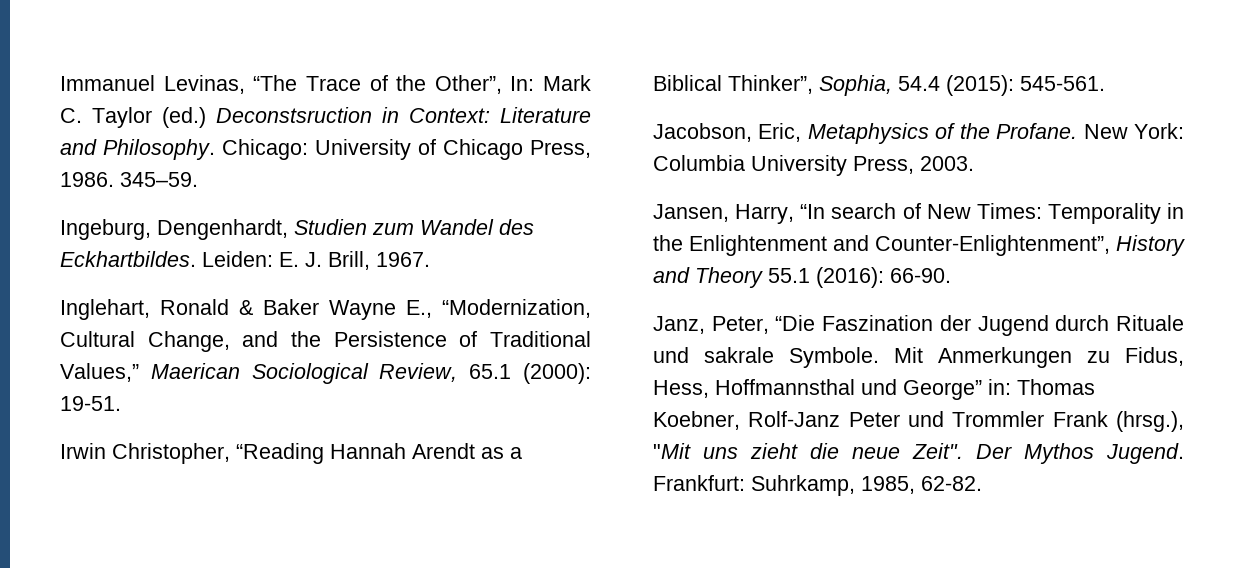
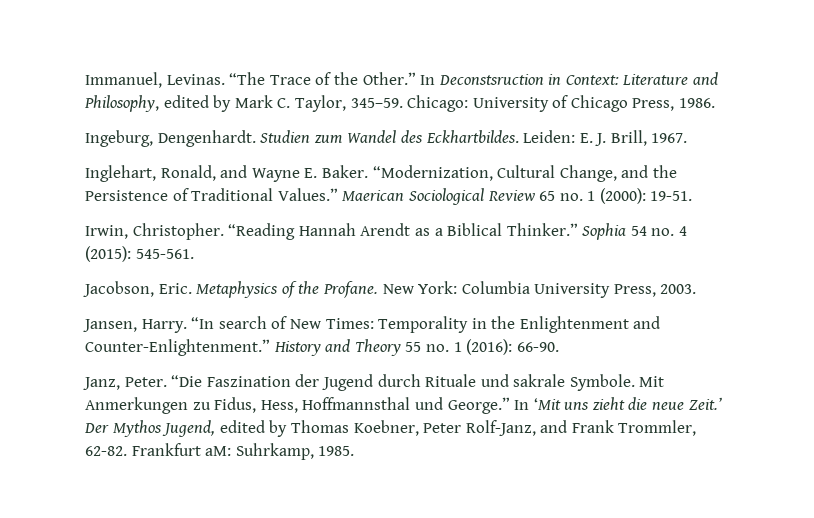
- Immanuel Levinas, “The Trace of the Other”, In: Mark C. Taylor (ed.) Deconstsruction in Context: Literature and Philosophy.
+ Immanuel, Levinas. “The Trace of the Other.” In Deconstsruction in Context: Literature and Philosophy, edited by Mark C. Taylor, 345–59.
- 345–59.
- Ingeburg, Dengenhardt, Studien zum Wandel des Eckhartbildes.
+ Ingeburg, Dengenhardt. Studien zum Wandel des Eckhartbildes.
- Inglehart, Ronald & Baker Wayne E., “Modernization, Cultural Change, and the Persistence of Traditional Values,” Maerican Sociological Review, 65.1 (2000): 19-51.
+ Inglehart, Ronald, and Wayne E. Baker. “Modernization, Cultural Change, and the Persistence of Traditional Values.” Maerican Sociological Review 65 no. 1 (2000): 19-51.
- Irwin Christopher, “Reading Hannah Arendt as a Biblical Thinker”, Sophia, 54.4 (2015): 545-561.
+ Irwin, Christopher. “Reading Hannah Arendt as a Biblical Thinker.” Sophia 54 no. 4 (2015): 545-561.
- Jacobson, Eric, Metaphysics of the Profane.
+ Jacobson, Eric. Metaphysics of the Profane.
- Jansen, Harry, “In search of New Times: Temporality in the Enlightenment and Counter-Enlightenment”, History and Theory 55.1 (2016): 66-90.
+ Jansen, Harry. “In search of New Times: Temporality in the Enlightenment and Counter-Enlightenment.” History and Theory 55 no. 1 (2016): 66-90.
- Janz, Peter, “Die Faszination der Jugend durch Rituale und sakrale Symbole.
+ Janz, Peter. “Die Faszination der Jugend durch Rituale und sakrale Symbole.
- Mit Anmerkungen zu Fidus, Hess, Hoffmannsthal und George” in: Thomas Koebner, Rolf-Janz Peter und Trommler Frank (hrsg.), "Mit uns zieht die neue Zeit".
+ Mit Anmerkungen zu Fidus, Hess, Hoffmannsthal und George.” In ‘Mit uns zieht die neue Zeit.’
- Der Mythos Jugend. Frankfurt: Suhrkamp, 1985, 62-82.
+ Der Mythos Jugend, edited by Thomas Koebner, Peter Rolf-Janz, and Frank Trommler, 62-82. Frankfurt aM: Suhrkamp, 1985.

